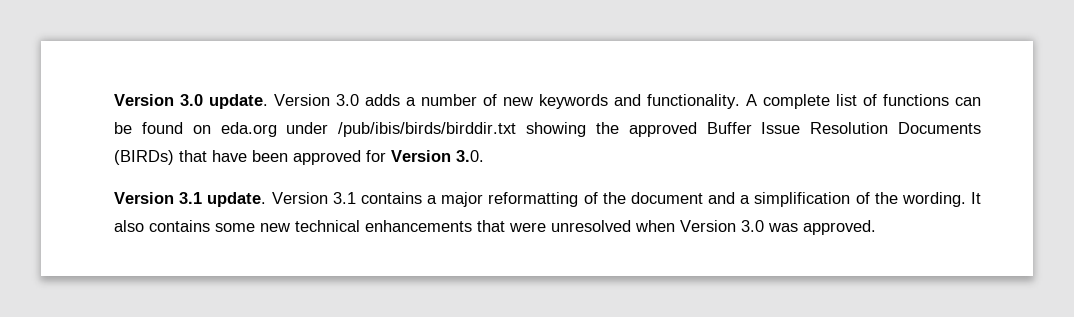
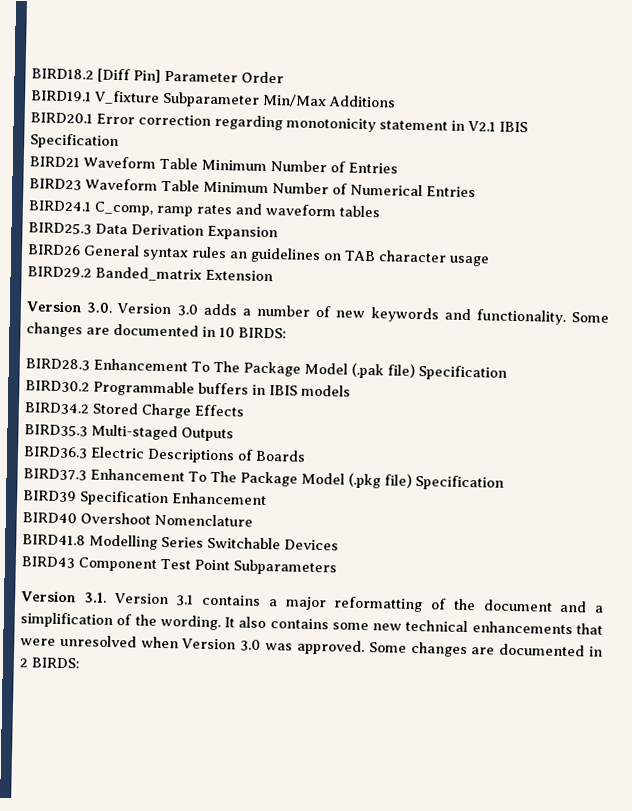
- Version 3.0 update. Version 3.0 adds a number of new keywords and functionality.
+ BIRD18.2 [Diff Pin] Parameter Order
+ BIRD19.1 V_fixture Subparameter Min/Max Additions
+ BIRD20.1 Error correction regarding monotonicity statement in V2.1 IBIS Specification
+ BIRD21 Waveform Table Minimum Number of Entries
+ BIRD23 Waveform Table Minimum Number of Numerical Entries
+ BIRD24.1 C_comp, ramp rates and waveform tables
+ BIRD25.3 Data Derivation Expansion
+ BIRD26 General syntax rules an guidelines on TAB character usage
+ BIRD29.2 Banded_matrix Extension
+ Version 3.0. Version 3.0 adds a number of new keywords and functionality.
- A complete list of functions can be found on eda.org under /pub/ibis/birds/birddir.txt showing the approved Buffer Issue Resolution Documents (BIRDs) that have been approved for Version 3.0.
- Version 3.1 update. Version 3.1 contains a major reformatting of the document and a simplification of the wording.
+ Some changes are documented in 10 BIRDS:
+ BIRD28.3 Enhancement To The Package Model (.pak file) Specification
+ BIRD30.2 Programmable buffers in IBIS models
+ BIRD34.2 Stored Charge Effects
+ BIRD35.3 Multi-staged Outputs
+ BIRD36.3 Electric Descriptions of Boards
+ BIRD37.3 Enhancement To The Package Model (.pkg file) Specification
+ BIRD39 Specification Enhancement
+ BIRD40 Overshoot Nomenclature
+ BIRD41.8 Modelling Series Switchable Devices
+ BIRD43 Component Test Point Subparameters
+ Version 3.1. Version 3.1 contains a major reformatting of the document and a simplification of the wording.
+ Some changes are documented in 2 BIRDS:

